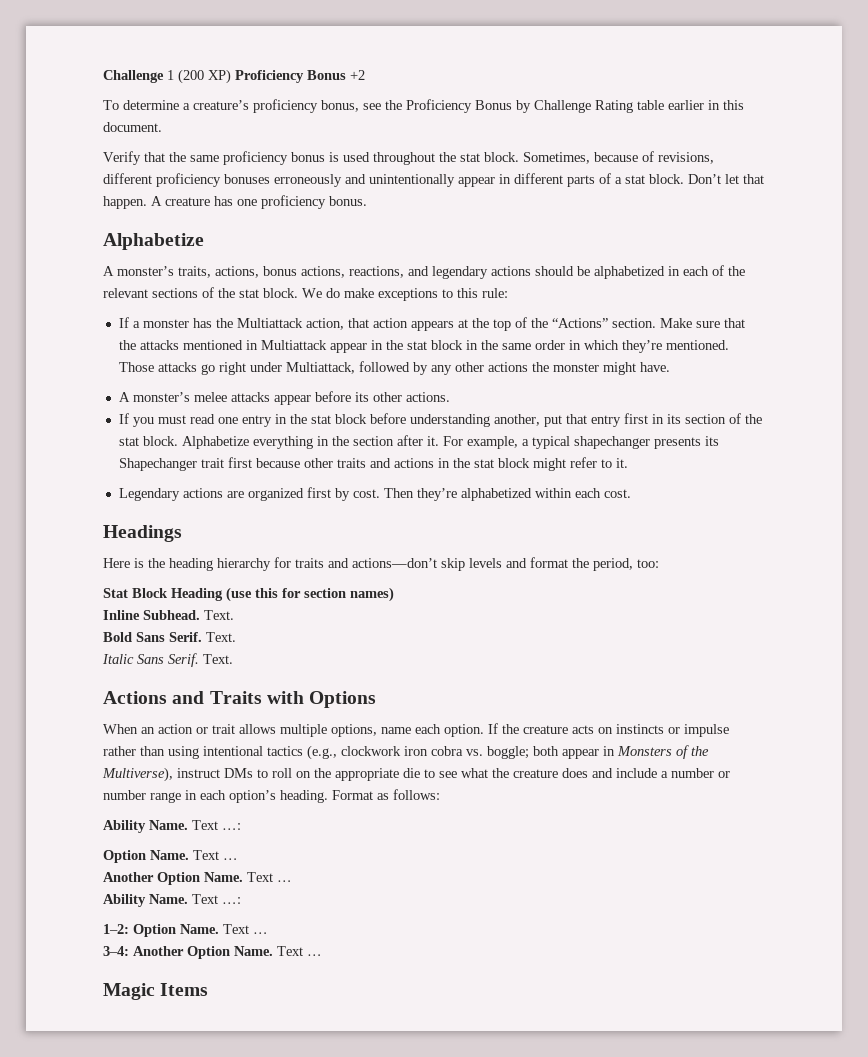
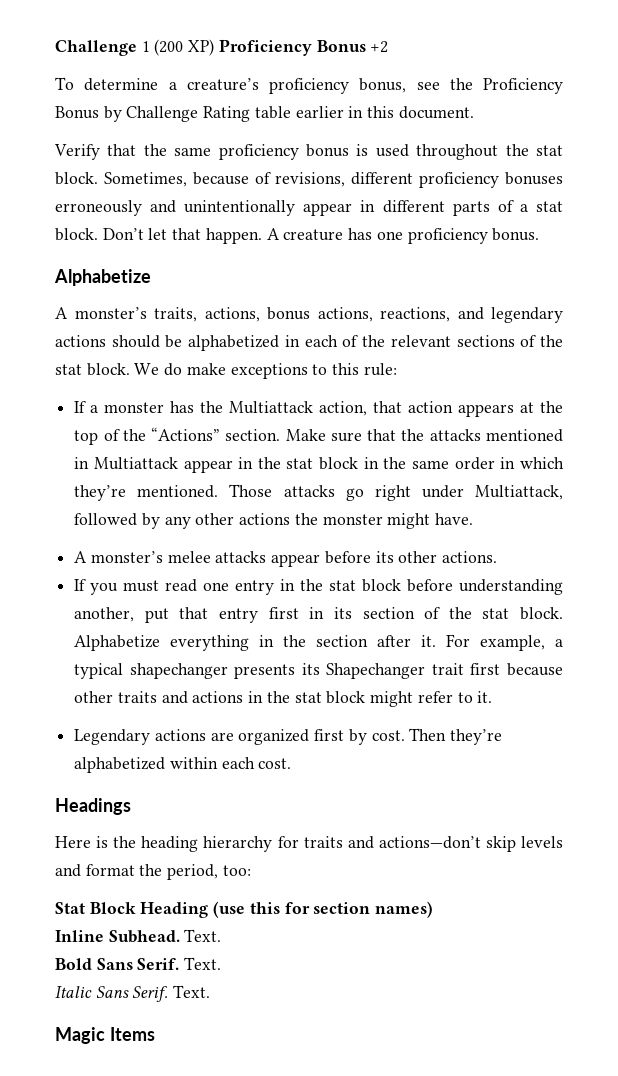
- Actions and Traits with Options
- When an action or trait allows multiple options, name each option. If the creature acts on instincts or impulse rather than using intentional tactics (e.g., clockwork iron cobra vs. boggle; both appear in Monsters of the Multiverse), instruct DMs to roll on the appropriate die to see what the creature does and include a number or number range in each option’s heading. Format as follows:
- Ability Name. Text …:
- Option Name. Text …
- Another Option Name. Text …
- Ability Name. Text …:
- 1–2: Option Name. Text …
- 3–4: Another Option Name. Text …

